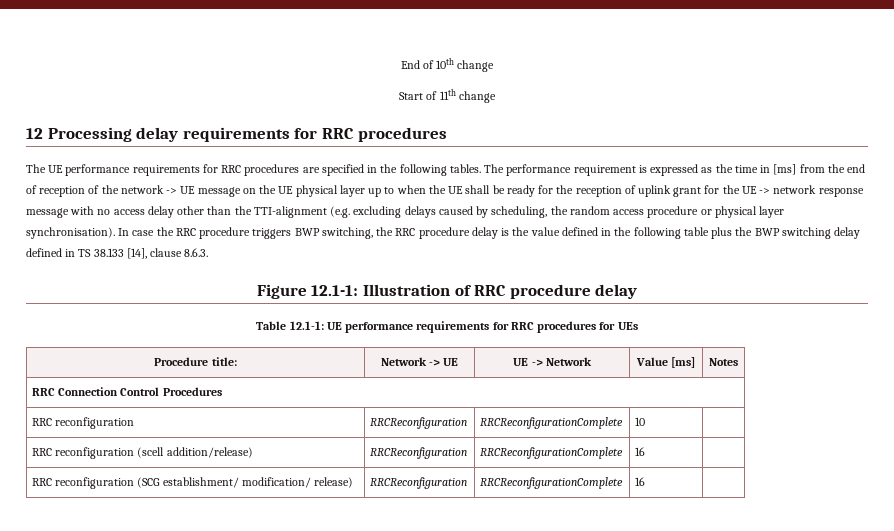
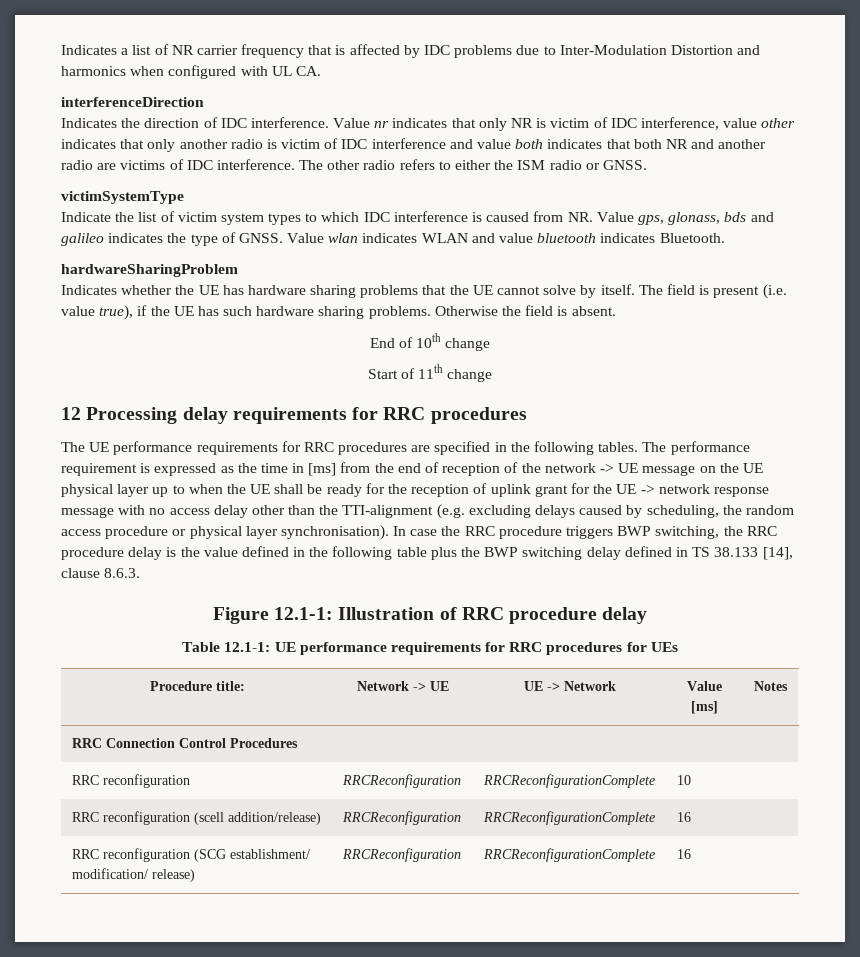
+ Indicates a list of NR carrier frequency that is affected by IDC problems due to Inter-Modulation Distortion and harmonics when configured with UL CA.
+ interferenceDirection
+ Indicates the direction of IDC interference. Value nr indicates that only NR is victim of IDC interference, value other indicates that only another radio is victim of IDC interference and value both indicates that both NR and another radio are victims of IDC interference. The other radio refers to either the ISM radio or GNSS.
+ victimSystemType
+ Indicate the list of victim system types to which IDC interference is caused from NR. Value gps, glonass, bds and galileo indicates the type of GNSS. Value wlan indicates WLAN and value bluetooth indicates Bluetooth.
+ hardwareSharingProblem
+ Indicates whether the UE has hardware sharing problems that the UE cannot solve by itself. The field is present (i.e. value true), if the UE has such hardware sharing problems. Otherwise the field is absent.

